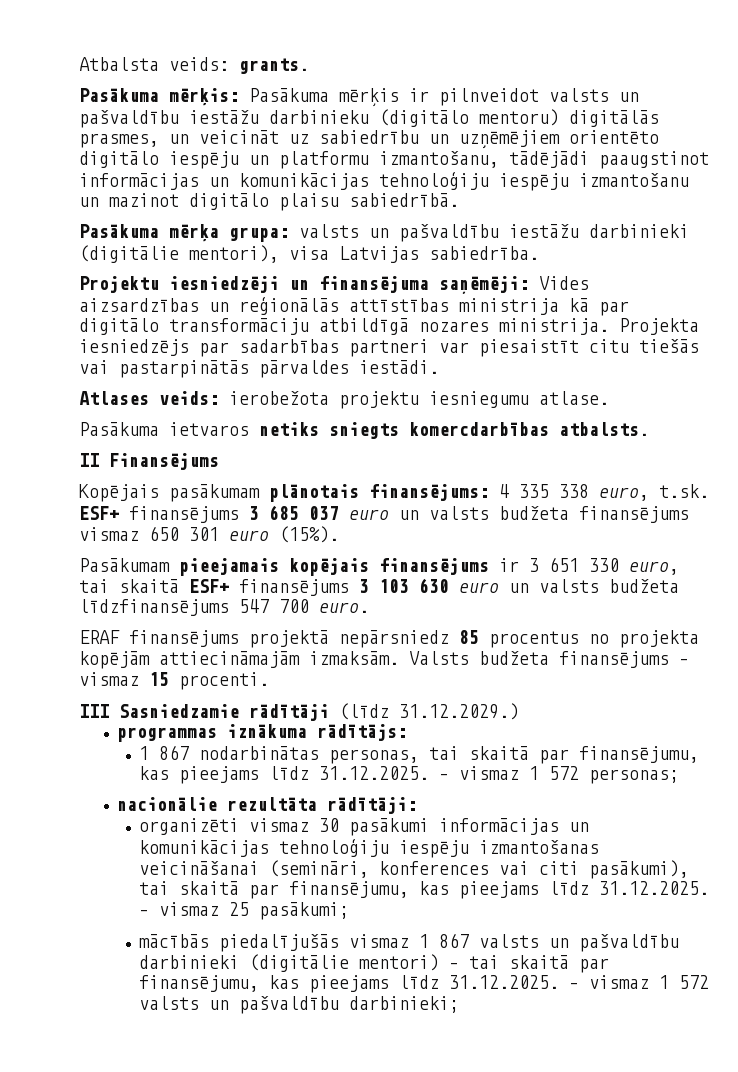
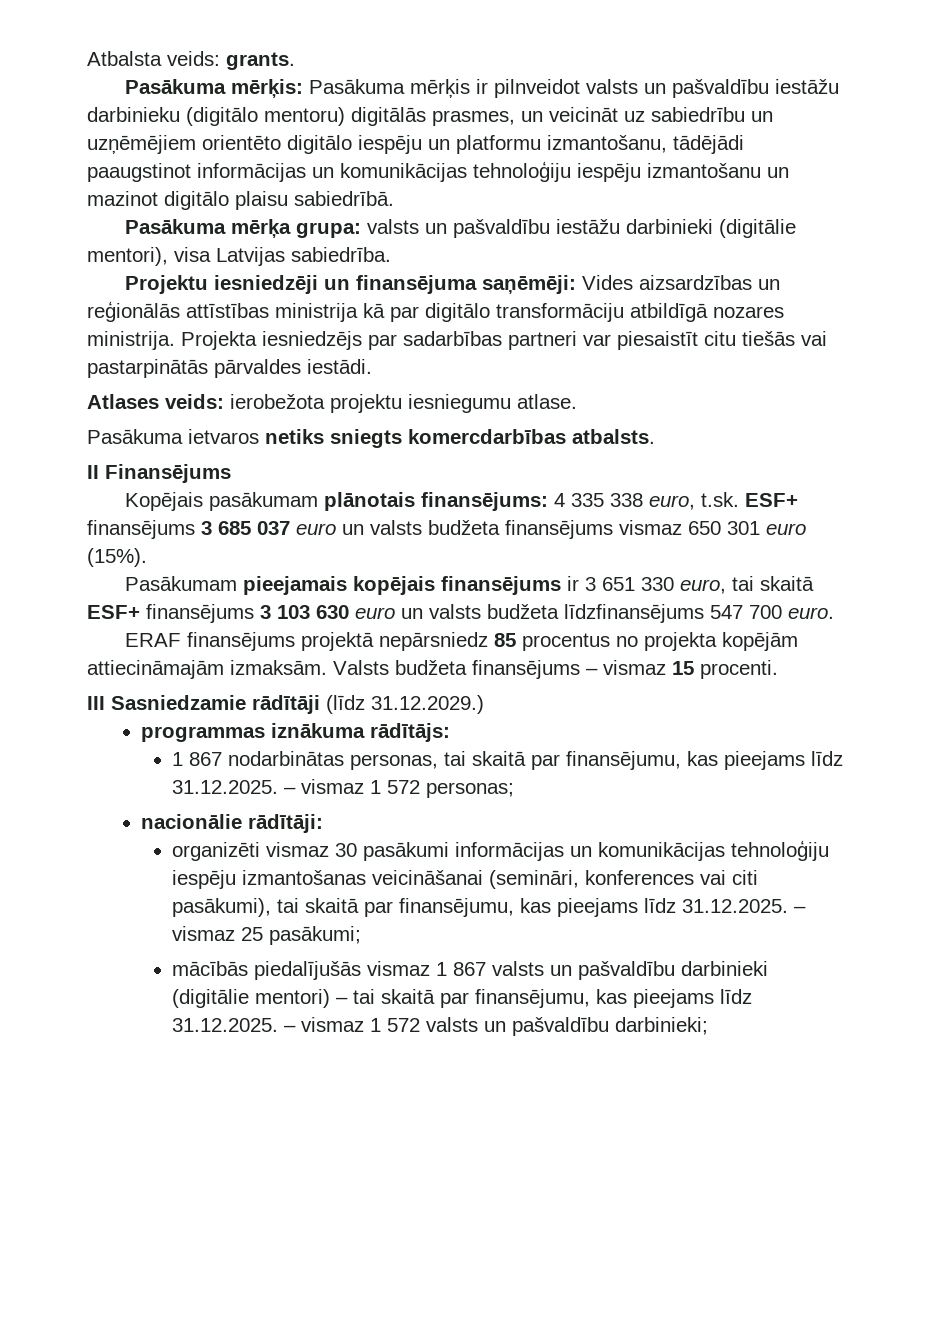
- nacionālie rezultāta rādītāji:
+ nacionālie rādītāji:

